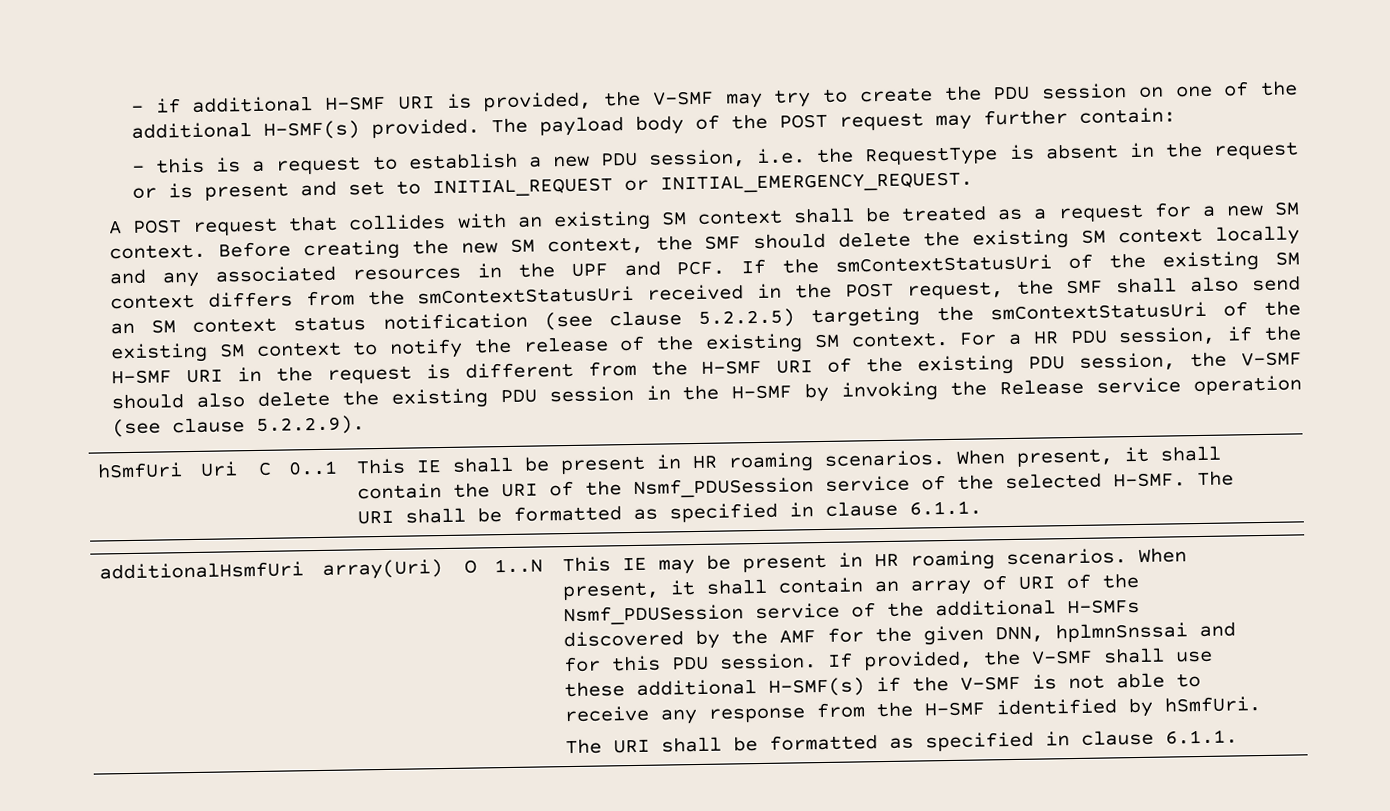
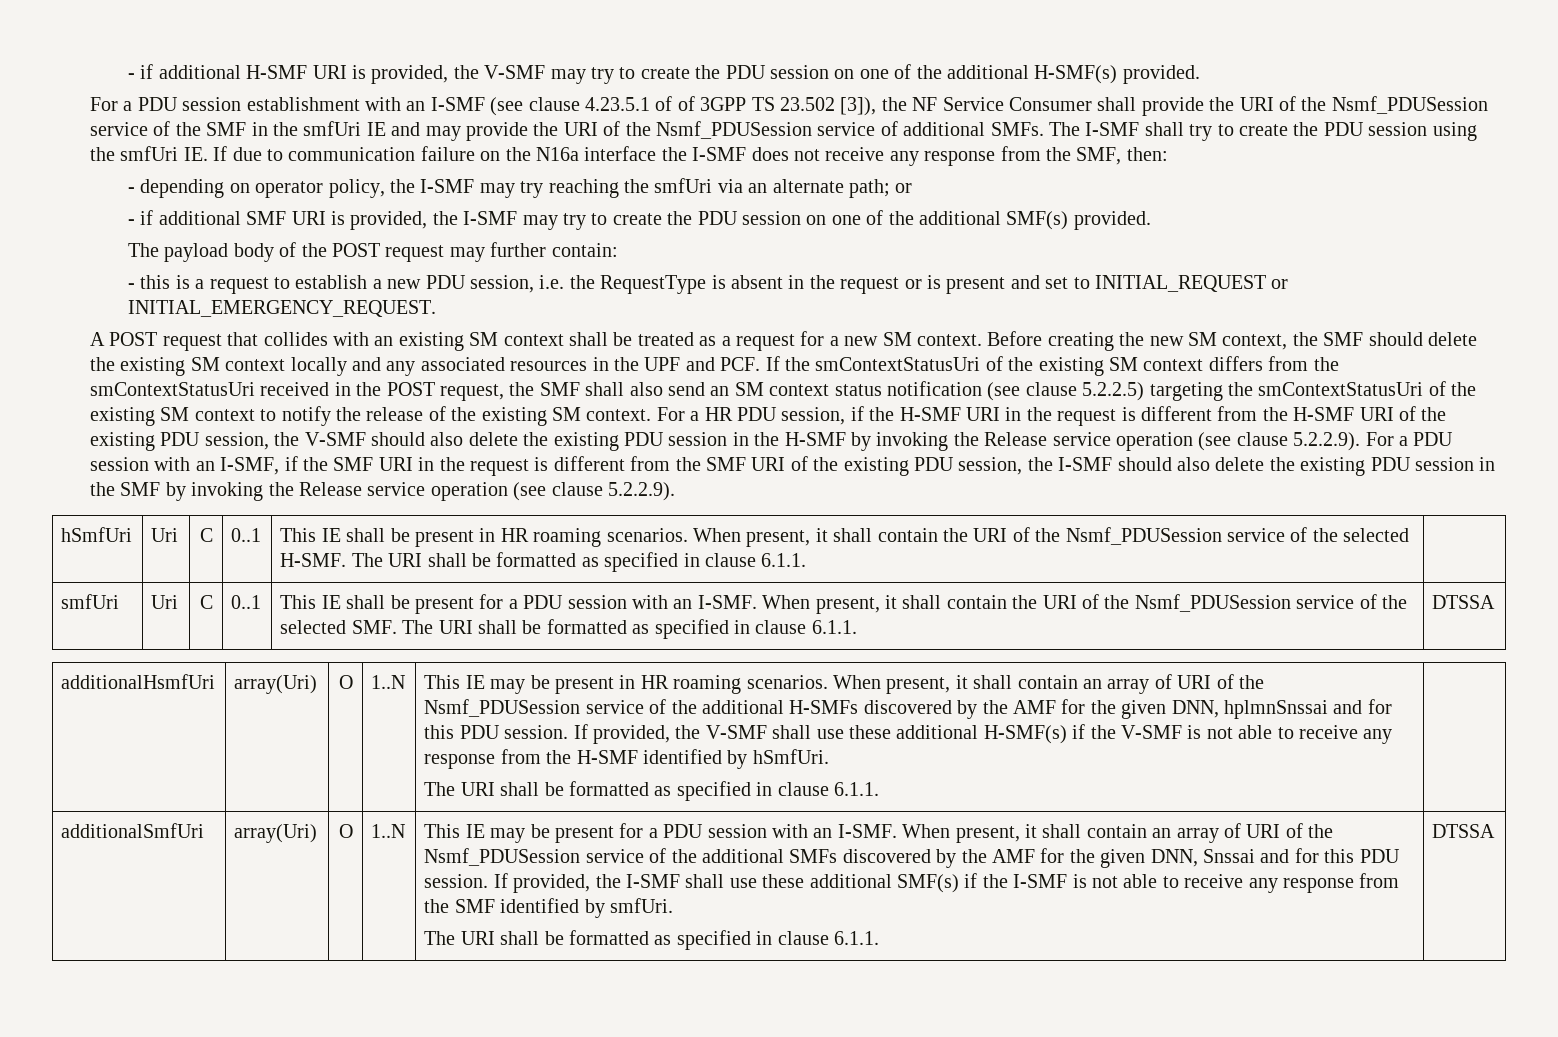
- - if additional H-SMF URI is provided, the V-SMF may try to create the PDU session on one of the additional H-SMF(s) provided. The payload body of the POST request may further contain:
+ - if additional H-SMF URI is provided, the V-SMF may try to create the PDU session on one of the additional H-SMF(s) provided.
+ For a PDU session establishment with an I-SMF (see clause 4.23.5.1 of of 3GPP TS 23.502 [3]), the NF Service Consumer shall provide the URI of the Nsmf_PDUSession service of the SMF in the smfUri IE and may provide the URI of the Nsmf_PDUSession service of additional SMFs. The I-SMF shall try to create the PDU session using the smfUri IE. If due to communication failure on the N16a interface the I-SMF does not receive any response from the SMF, then:
+ - depending on operator policy, the I-SMF may try reaching the smfUri via an alternate path; or
+ - if additional SMF URI is provided, the I-SMF may try to create the PDU session on one of the additional SMF(s) provided.
+ The payload body of the POST request may further contain:
- For a HR PDU session, if the H-SMF URI in the request is different from the H-SMF URI of the existing PDU session, the V-SMF should also delete the existing PDU session in the H-SMF by invoking the Release service operation (see clause 5.2.2.9).
+ For a HR PDU session, if the H-SMF URI in the request is different from the H-SMF URI of the existing PDU session, the V-SMF should also delete the existing PDU session in the H-SMF by invoking the Release service operation (see clause 5.2.2.9). For a PDU session with an I-SMF, if the SMF URI in the request is different from the SMF URI of the existing PDU session, the I-SMF should also delete the existing PDU session in the SMF by invoking the Release service operation (see clause 5.2.2.9).
+ smfUri | Uri | C | 0..1 | This IE shall be present for a PDU session with an I-SMF. When present, it shall contain the URI of the Nsmf_PDUSession service of the selected SMF. The URI shall be formatted as specified in clause 6.1.1. | DTSSA
+ additionalSmfUri | array(Uri) | O | 1..N | This IE may be present for a PDU session with an I-SMF. When present, it shall contain an array of URI of the Nsmf_PDUSession service of the additional SMFs discovered by the AMF for the given DNN, Snssai and for this PDU session. If provided, the I-SMF shall use these additional SMF(s) if the I-SMF is not able to receive any response from the SMF identified by smfUri.
+ The URI shall be formatted as specified in clause 6.1.1. | DTSSA

